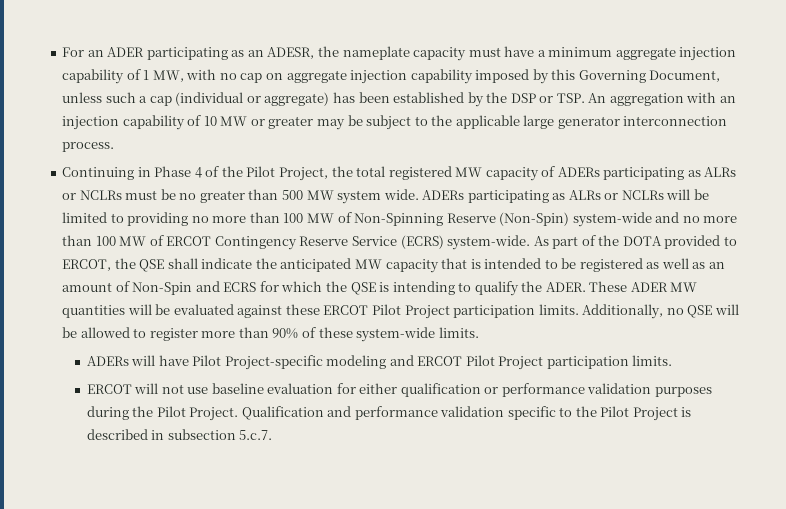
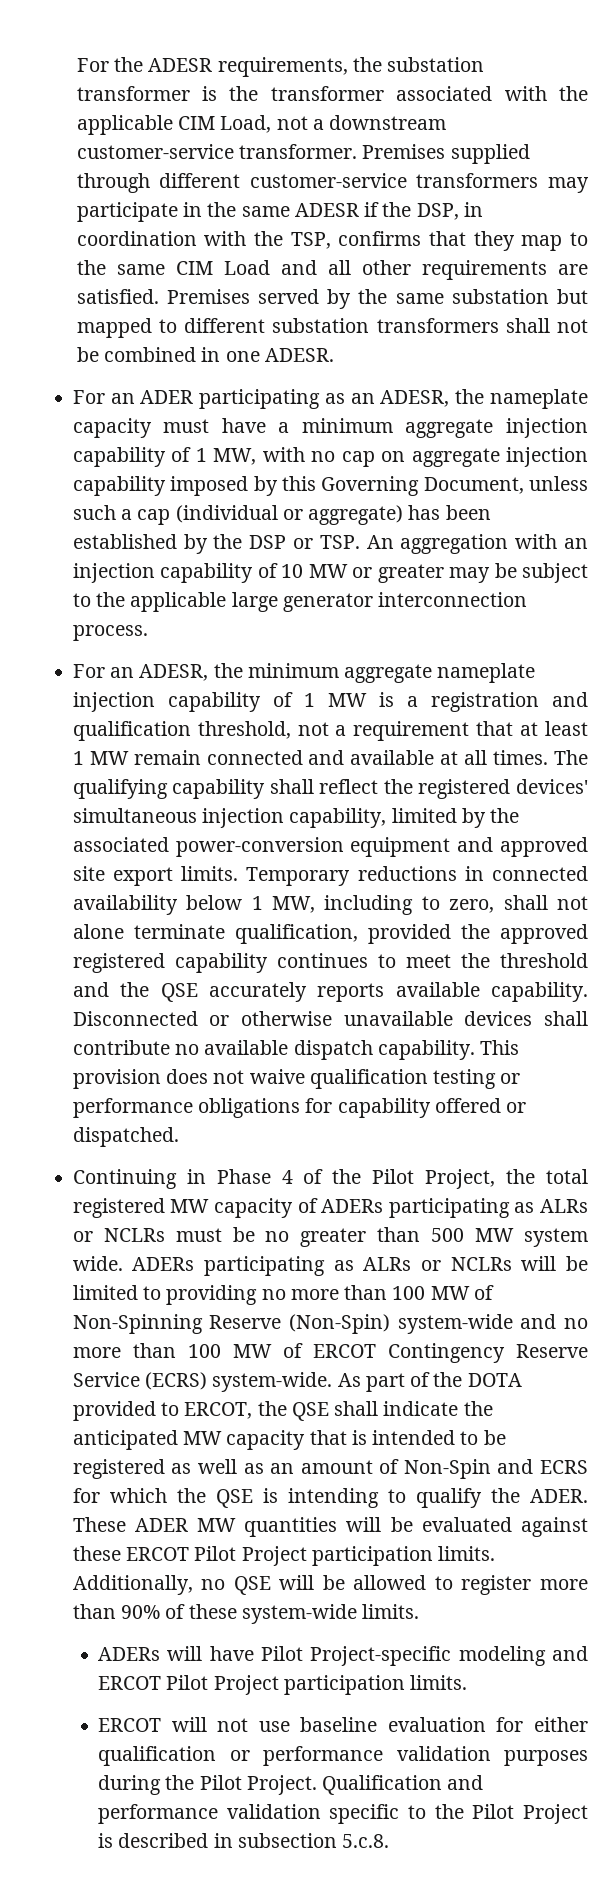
+ For the ADESR requirements, the substation transformer is the transformer associated with the applicable CIM Load, not a downstream customer-service transformer. Premises supplied through different customer-service transformers may participate in the same ADESR if the DSP, in coordination with the TSP, confirms that they map to the same CIM Load and all other requirements are satisfied. Premises served by the same substation but mapped to different substation transformers shall not be combined in one ADESR.
+ For an ADESR, the minimum aggregate nameplate injection capability of 1 MW is a registration and qualification threshold, not a requirement that at least 1 MW remain connected and available at all times. The qualifying capability shall reflect the registered devices' simultaneous injection capability, limited by the associated power-conversion equipment and approved site export limits. Temporary reductions in connected availability below 1 MW, including to zero, shall not alone terminate qualification, provided the approved registered capability continues to meet the threshold and the QSE accurately reports available capability. Disconnected or otherwise unavailable devices shall contribute no available dispatch capability. This provision does not waive qualification testing or performance obligations for capability offered or dispatched.
- Qualification and performance validation specific to the Pilot Project is described in subsection 5.c.7.
+ Qualification and performance validation specific to the Pilot Project is described in subsection 5.c.8.

